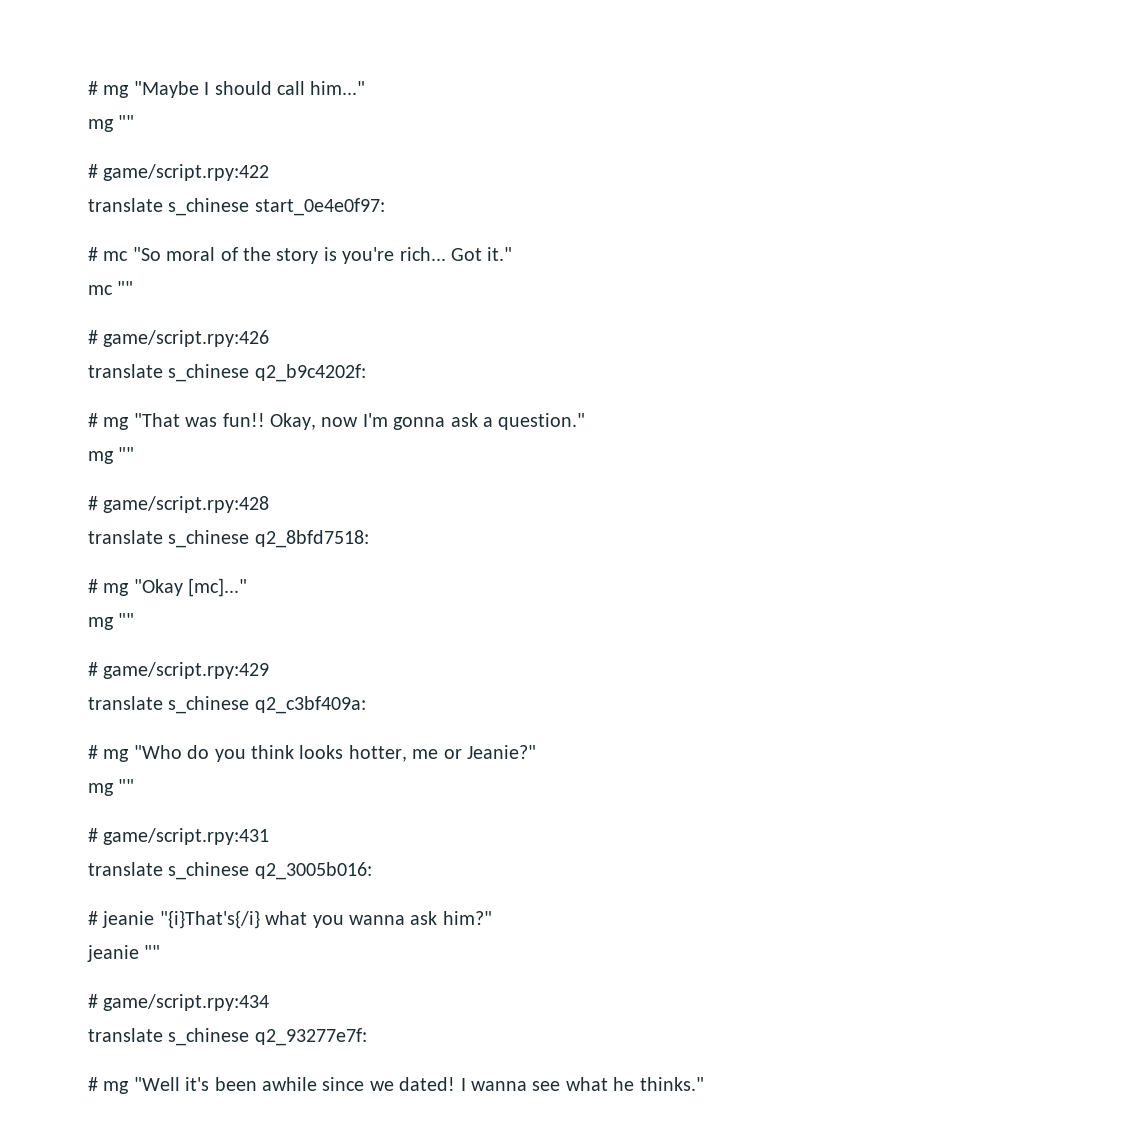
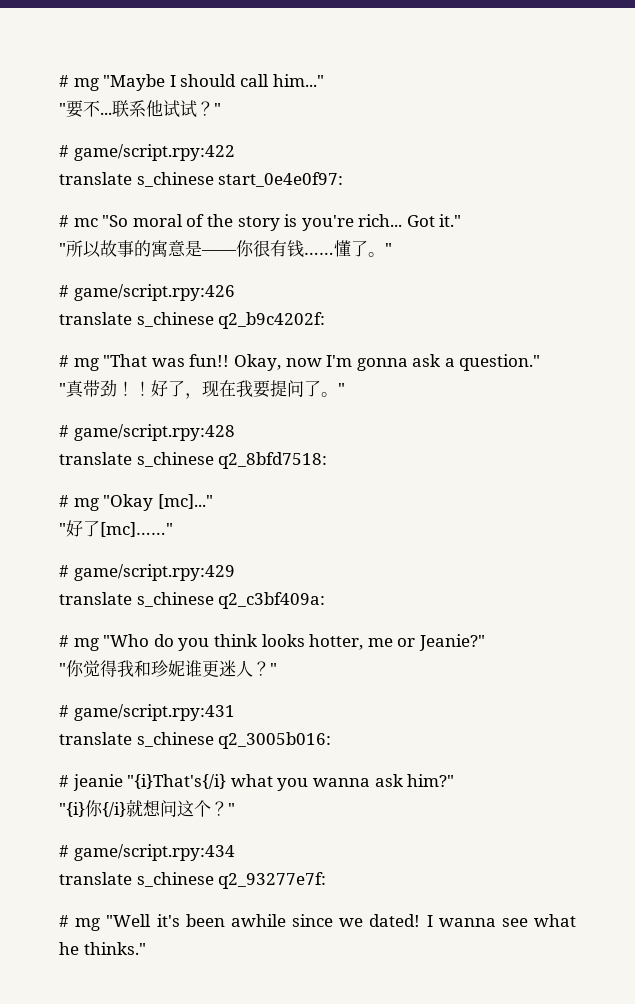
  # mg "Maybe I should call him..."
- mg ""
+ "要不...联系他试试？"
- mc ""
+ "所以故事的寓意是——你很有钱……懂了。"
  Okay, now I'm gonna ask a question."
- mg ""
+ "真带劲！！好了，现在我要提问了。"
  # mg "Okay [mc]..."
- mg ""
+ "好了[mc]……"
  # mg "Who do you think looks hotter, me or Jeanie?"
- mg ""
+ "你觉得我和珍妮谁更迷人？"
- jeanie ""
+ "{i}你{/i}就想问这个？"

